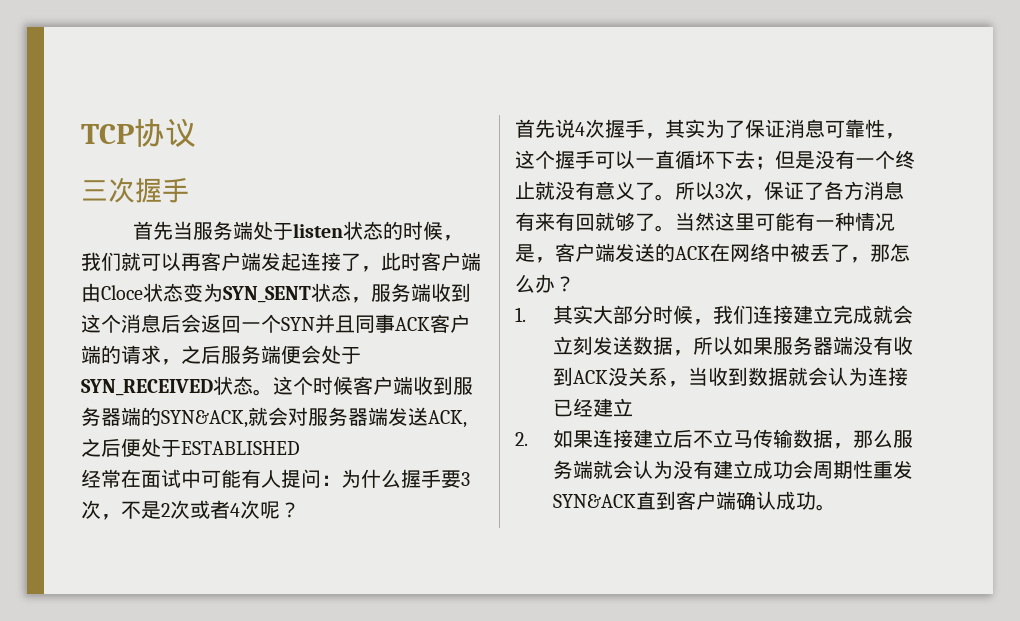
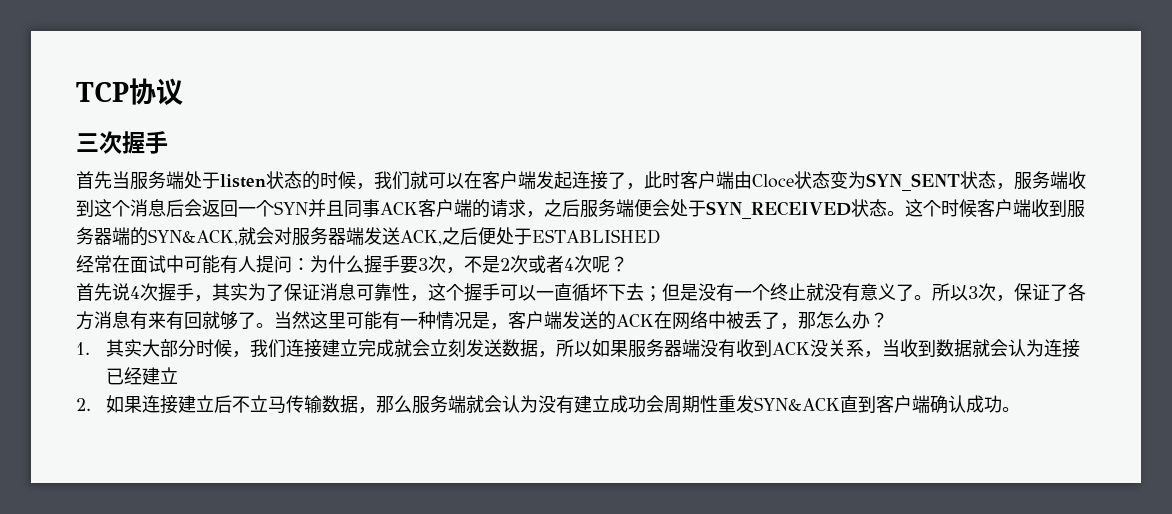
- 首先当服务端处于listen状态的时候，我们就可以再客户端发起连接了，此时客户端由Cloce状态变为SYN_SENT状态，服务端收到这个消息后会返回一个SYN并且同事ACK客户端的请求，之后服务端便会处于SYN_RECEIVED状态。
+ 首先当服务端处于listen状态的时候，我们就可以在客户端发起连接了，此时客户端由Cloce状态变为SYN_SENT状态，服务端收到这个消息后会返回一个SYN并且同事ACK客户端的请求，之后服务端便会处于SYN_RECEIVED状态。

